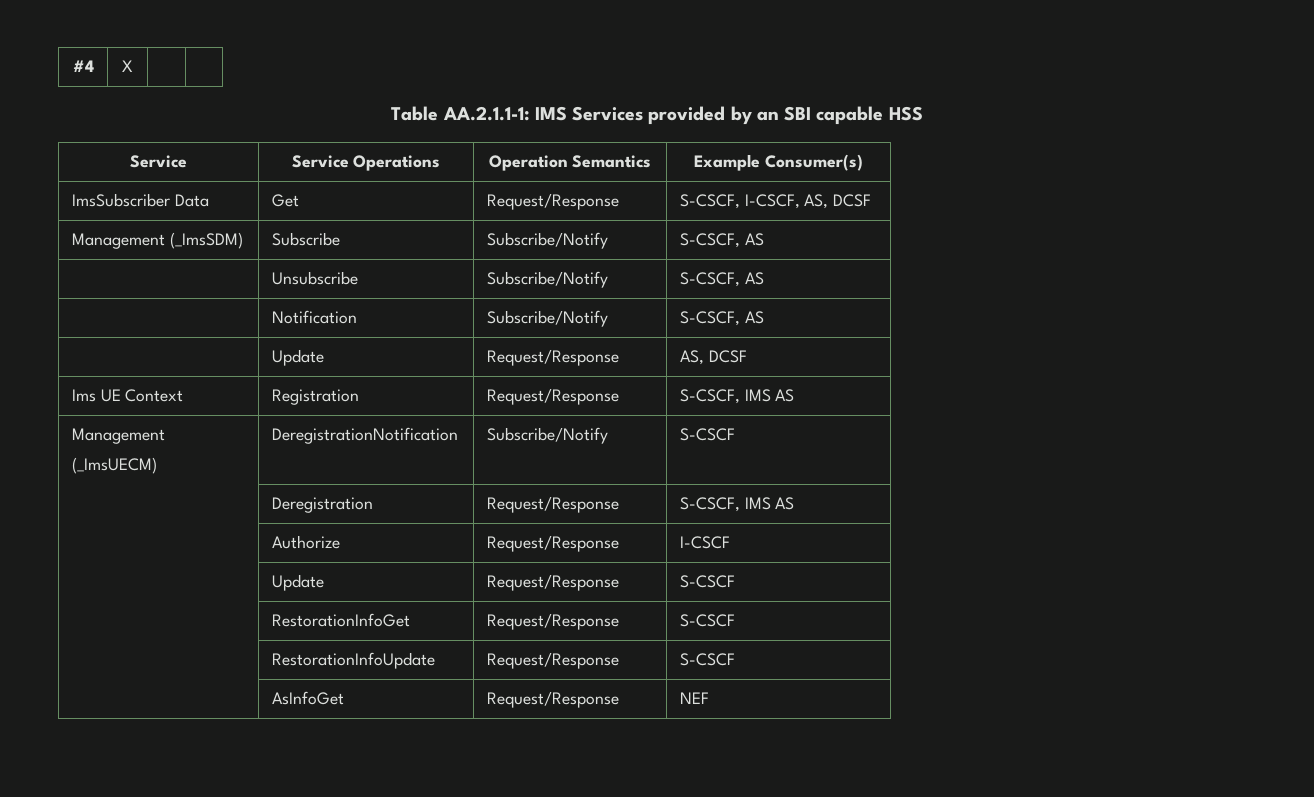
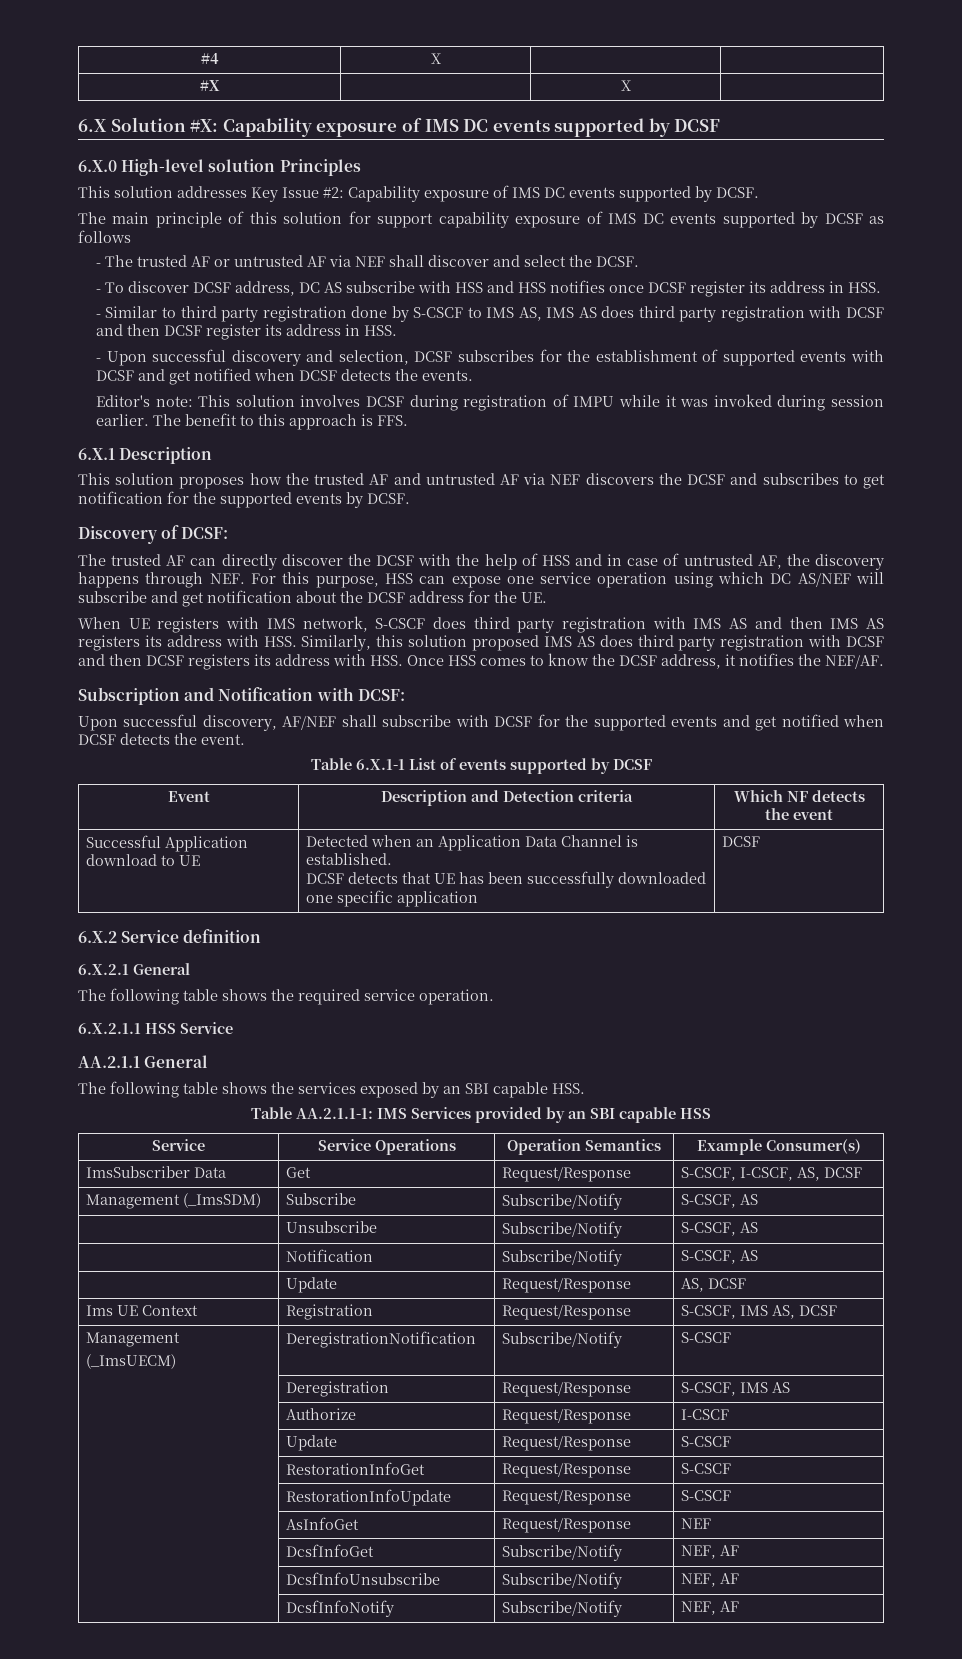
+ #X | | X |
+ 6.X Solution #X: Capability exposure of IMS DC events supported by DCSF
+ 6.X.0 High-level solution Principles
+ This solution addresses Key Issue #2: Capability exposure of IMS DC events supported by DCSF.
+ The main principle of this solution for support capability exposure of IMS DC events supported by DCSF as follows
+ - The trusted AF or untrusted AF via NEF shall discover and select the DCSF.
+ - To discover DCSF address, DC AS subscribe with HSS and HSS notifies once DCSF register its address in HSS.
+ - Similar to third party registration done by S-CSCF to IMS AS, IMS AS does third party registration with DCSF and then DCSF register its address in HSS.
+ - Upon successful discovery and selection, DCSF subscribes for the establishment of supported events with DCSF and get notified when DCSF detects the events.
+ Editor's note: This solution involves DCSF during registration of IMPU while it was invoked during session earlier. The benefit to this approach is FFS.
+ 6.X.1 Description
+ This solution proposes how the trusted AF and untrusted AF via NEF discovers the DCSF and subscribes to get notification for the supported events by DCSF.
+ Discovery of DCSF:
+ The trusted AF can directly discover the DCSF with the help of HSS and in case of untrusted AF, the discovery happens through NEF. For this purpose, HSS can expose one service operation using which DC AS/NEF will subscribe and get notification about the DCSF address for the UE.
+ When UE registers with IMS network, S-CSCF does third party registration with IMS AS and then IMS AS registers its address with HSS. Similarly, this solution proposed IMS AS does third party registration with DCSF and then DCSF registers its address with HSS. Once HSS comes to know the DCSF address, it notifies the NEF/AF.
+ Subscription and Notification with DCSF:
+ Upon successful discovery, AF/NEF shall subscribe with DCSF for the supported events and get notified when DCSF detects the event.
+ Table 6.X.1-1 List of events supported by DCSF
+ Event | Description and Detection criteria | Which NF detects the event
+ Successful Application download to UE | Detected when an Application Data Channel is established.
+ DCSF detects that UE has been successfully downloaded one specific application | DCSF
+ 6.X.2 Service definition
+ 6.X.2.1 General
+ The following table shows the required service operation.
+ 6.X.2.1.1 HSS Service
+ AA.2.1.1 General
+ The following table shows the services exposed by an SBI capable HSS.
- Ims UE Context | Registration | Request/Response | S-CSCF, IMS AS
+ Ims UE Context | Registration | Request/Response | S-CSCF, IMS AS, DCSF
+ | DcsfInfoGet | Subscribe/Notify | NEF, AF
+ | DcsfInfoUnsubscribe | Subscribe/Notify | NEF, AF
+ | DcsfInfoNotify | Subscribe/Notify | NEF, AF

